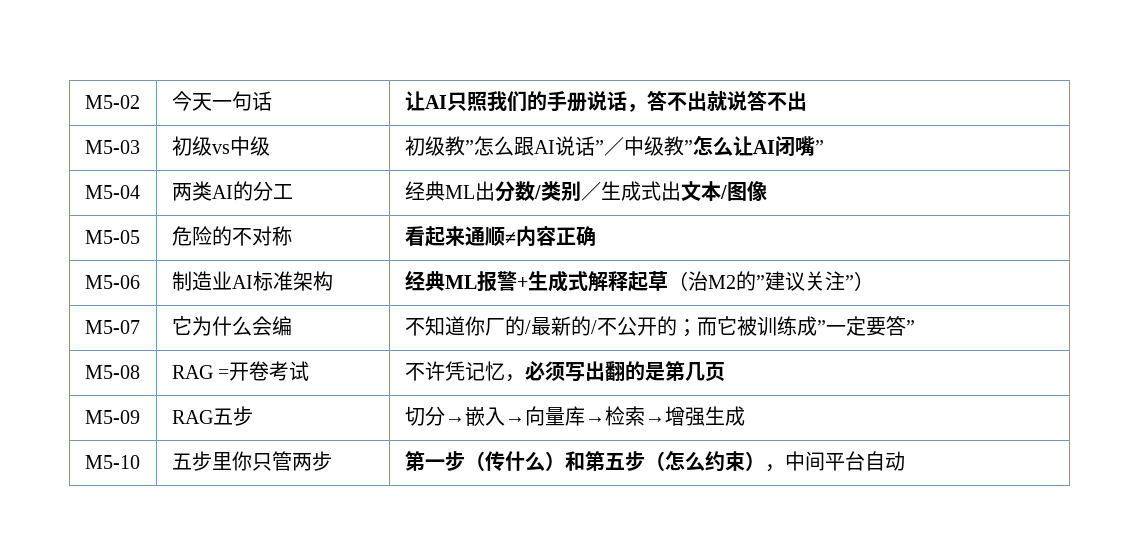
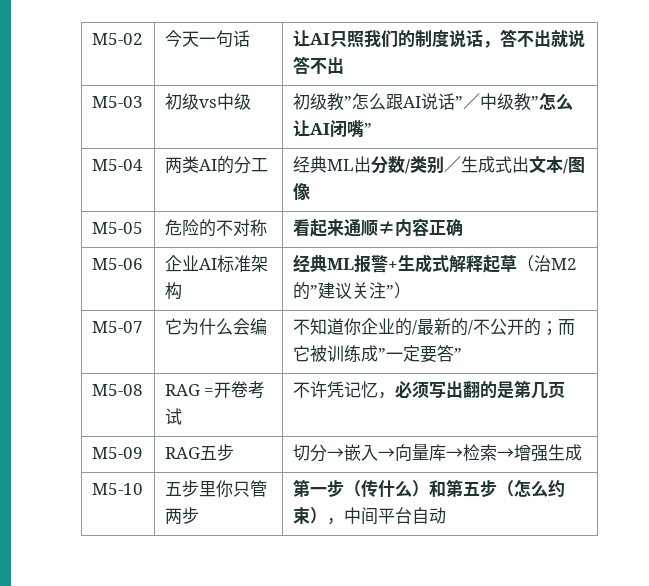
- M5-02 | 今天一句话 | 让AI只照我们的手册说话，答不出就说答不出
+ M5-02 | 今天一句话 | 让AI只照我们的制度说话，答不出就说答不出
- M5-06 | 制造业AI标准架构 | 经典ML报警+生成式解释起草（治M2的”建议关注”）
+ M5-06 | 企业AI标准架构 | 经典ML报警+生成式解释起草（治M2的”建议关注”）
- M5-07 | 它为什么会编 | 不知道你厂的/最新的/不公开的；而它被训练成”一定要答”
+ M5-07 | 它为什么会编 | 不知道你企业的/最新的/不公开的；而它被训练成”一定要答”

